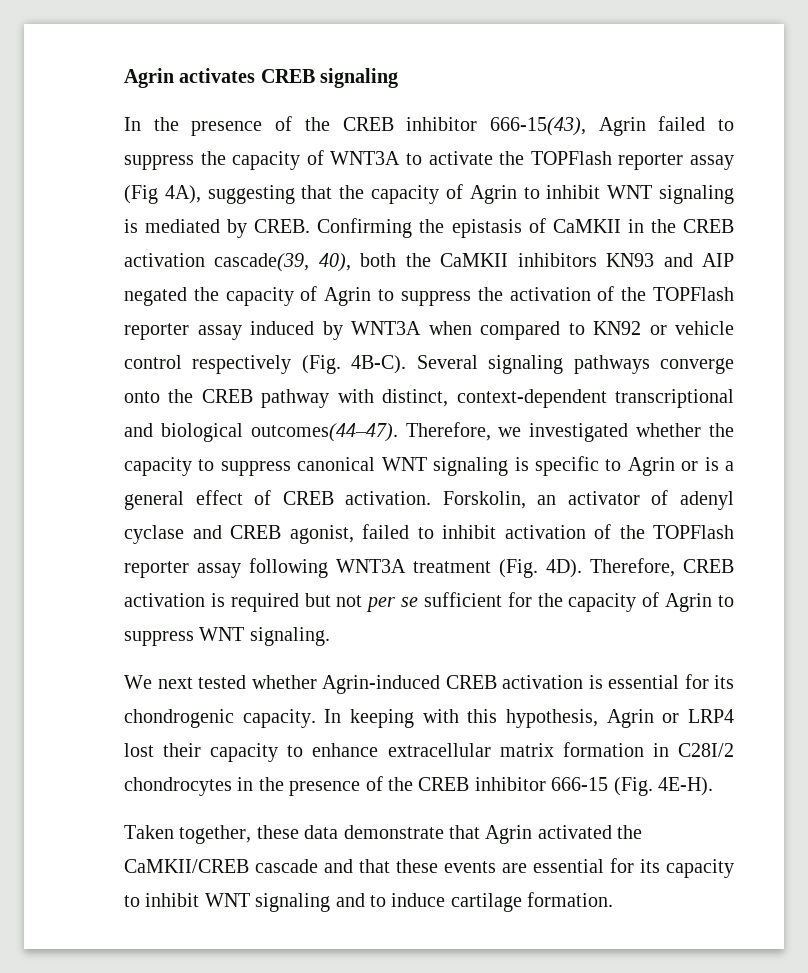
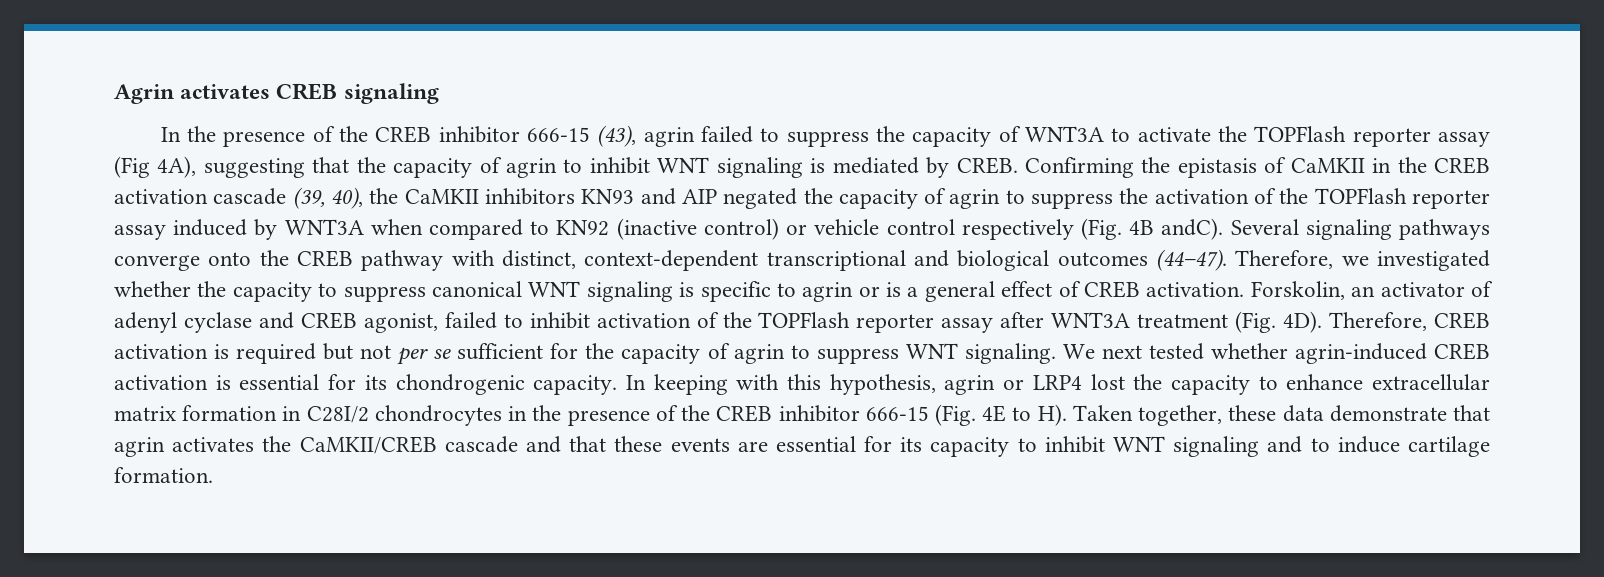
- In the presence of the CREB inhibitor 666-15(43), Agrin failed to suppress the capacity of WNT3A to activate the TOPFlash reporter assay (Fig 4A), suggesting that the capacity of Agrin to inhibit WNT signaling is mediated by CREB.
+ In the presence of the CREB inhibitor 666-15 (43), agrin failed to suppress the capacity of WNT3A to activate the TOPFlash reporter assay (Fig 4A), suggesting that the capacity of agrin to inhibit WNT signaling is mediated by CREB.
- Confirming the epistasis of CaMKII in the CREB activation cascade(39, 40), both the CaMKII inhibitors KN93 and AIP negated the capacity of Agrin to suppress the activation of the TOPFlash reporter assay induced by WNT3A when compared to KN92 or vehicle control respectively (Fig. 4B-C).
+ Confirming the epistasis of CaMKII in the CREB activation cascade (39, 40), the CaMKII inhibitors KN93 and AIP negated the capacity of agrin to suppress the activation of the TOPFlash reporter assay induced by WNT3A when compared to KN92 (inactive control) or vehicle control respectively (Fig. 4B andC).
- Several signaling pathways converge onto the CREB pathway with distinct, context-dependent transcriptional and biological outcomes(44–47).
+ Several signaling pathways converge onto the CREB pathway with distinct, context-dependent transcriptional and biological outcomes (44–47).
- Therefore, we investigated whether the capacity to suppress canonical WNT signaling is specific to Agrin or is a general effect of CREB activation.
+ Therefore, we investigated whether the capacity to suppress canonical WNT signaling is specific to agrin or is a general effect of CREB activation.
- Forskolin, an activator of adenyl cyclase and CREB agonist, failed to inhibit activation of the TOPFlash reporter assay following WNT3A treatment (Fig. 4D).
+ Forskolin, an activator of adenyl cyclase and CREB agonist, failed to inhibit activation of the TOPFlash reporter assay after WNT3A treatment (Fig. 4D).
- Therefore, CREB activation is required but not per se sufficient for the capacity of Agrin to suppress WNT signaling.
- We next tested whether Agrin-induced CREB activation is essential for its chondrogenic capacity.
+ Therefore, CREB activation is required but not per se sufficient for the capacity of agrin to suppress WNT signaling. We next tested whether agrin-induced CREB activation is essential for its chondrogenic capacity.
- In keeping with this hypothesis, Agrin or LRP4 lost their capacity to enhance extracellular matrix formation in C28I/2 chondrocytes in the presence of the CREB inhibitor 666-15 (Fig. 4E-H).
- Taken together, these data demonstrate that Agrin activated the CaMKII/CREB cascade and that these events are essential for its capacity to inhibit WNT signaling and to induce cartilage formation.
+ In keeping with this hypothesis, agrin or LRP4 lost the capacity to enhance extracellular matrix formation in C28I/2 chondrocytes in the presence of the CREB inhibitor 666-15 (Fig. 4E to H). Taken together, these data demonstrate that agrin activates the CaMKII/CREB cascade and that these events are essential for its capacity to inhibit WNT signaling and to induce cartilage formation.

